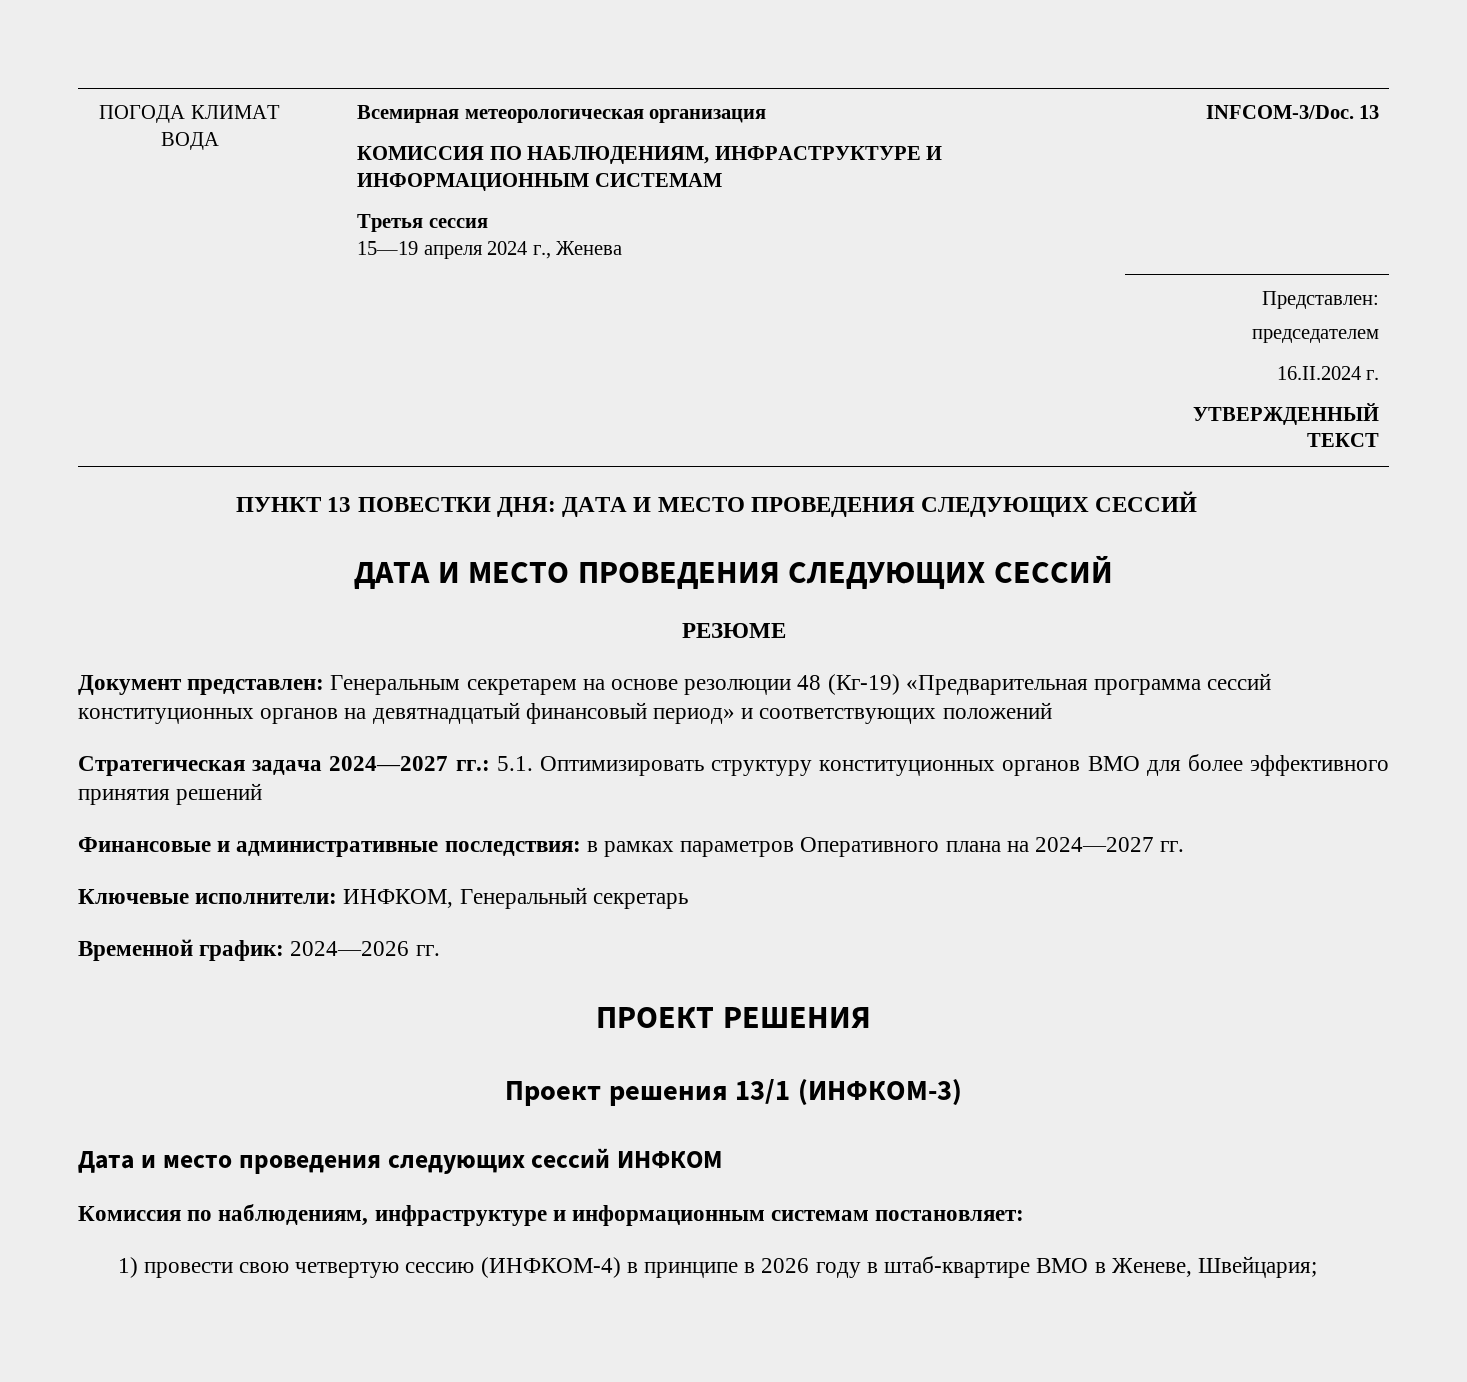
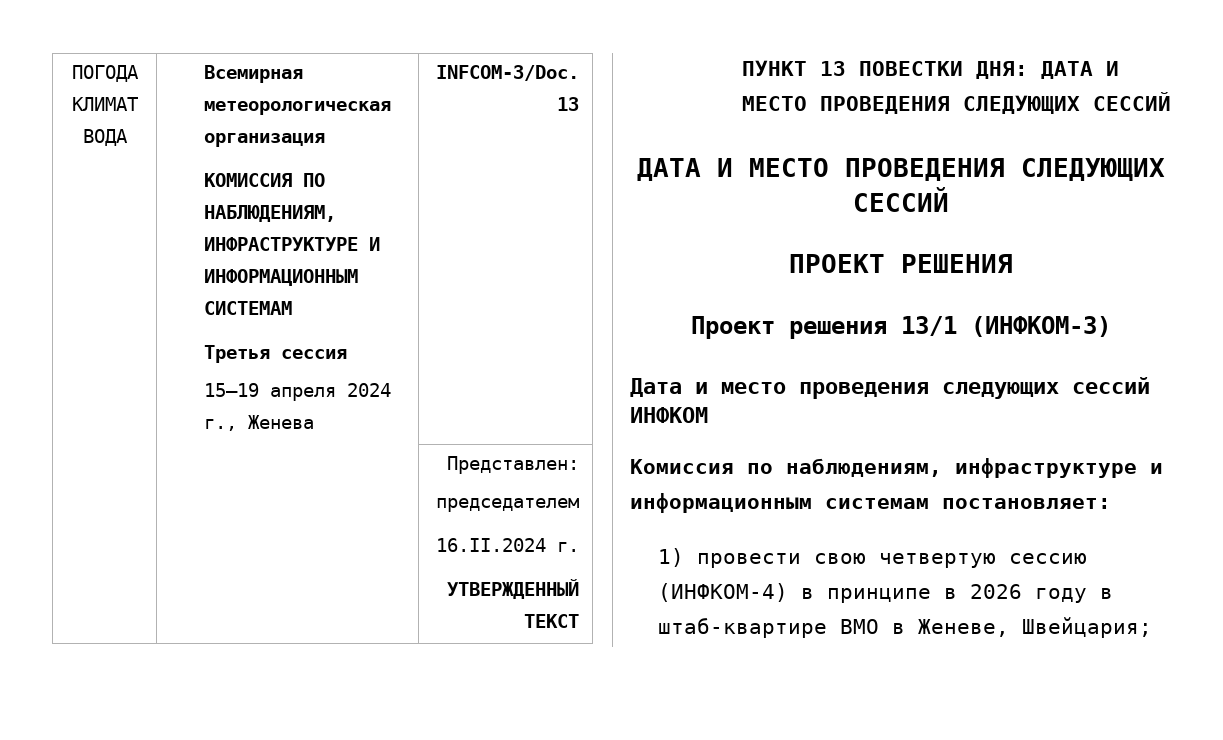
- РЕЗЮМЕ
- Документ представлен: Генеральным секретарем на основе резолюции 48 (Кг-19) «Предварительная программа сессий конституционных органов на девятнадцатый финансовый период» и соответствующих положений
- Стратегическая задача 2024—2027 гг.: 5.1. Оптимизировать структуру конституционных органов ВМО для более эффективного принятия решений
- Финансовые и административные последствия: в рамках параметров Оперативного плана на 2024—2027 гг.
- Ключевые исполнители: ИНФКОМ, Генеральный секретарь
- Временной график: 2024—2026 гг.

